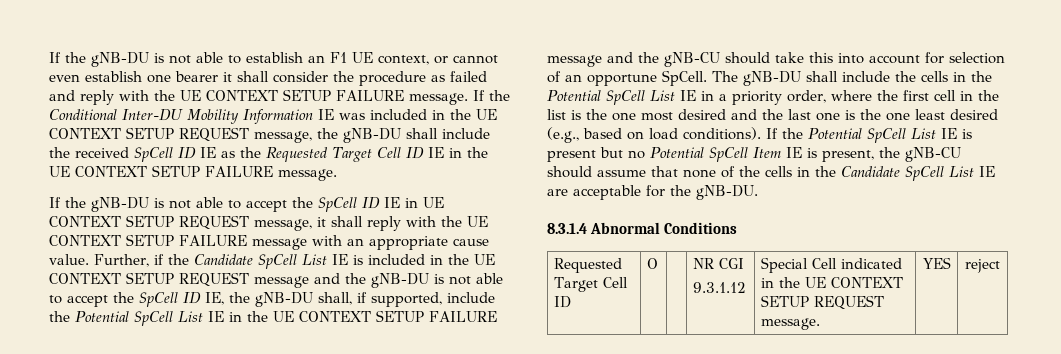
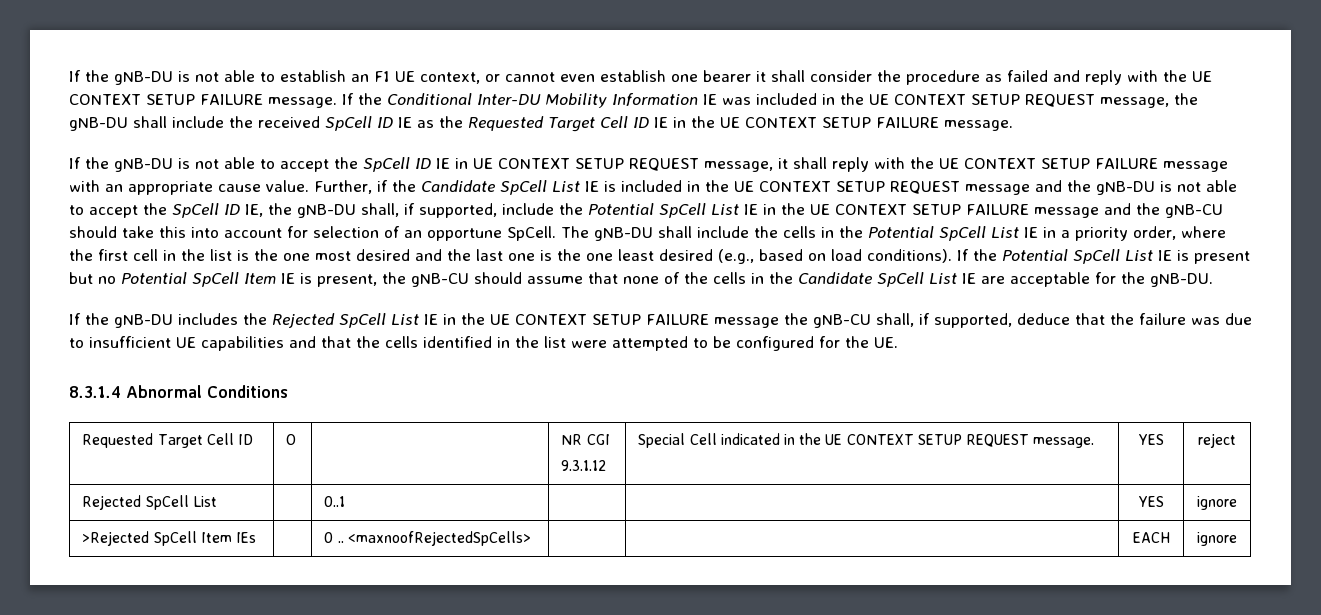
+ If the gNB-DU includes the Rejected SpCell List IE in the UE CONTEXT SETUP FAILURE message the gNB-CU shall, if supported, deduce that the failure was due to insufficient UE capabilities and that the cells identified in the list were attempted to be configured for the UE.
+ Rejected SpCell List | | 0..1 | | | YES | ignore
+ >Rejected SpCell Item IEs | | 0 .. <maxnoofRejectedSpCells> | | | EACH | ignore

